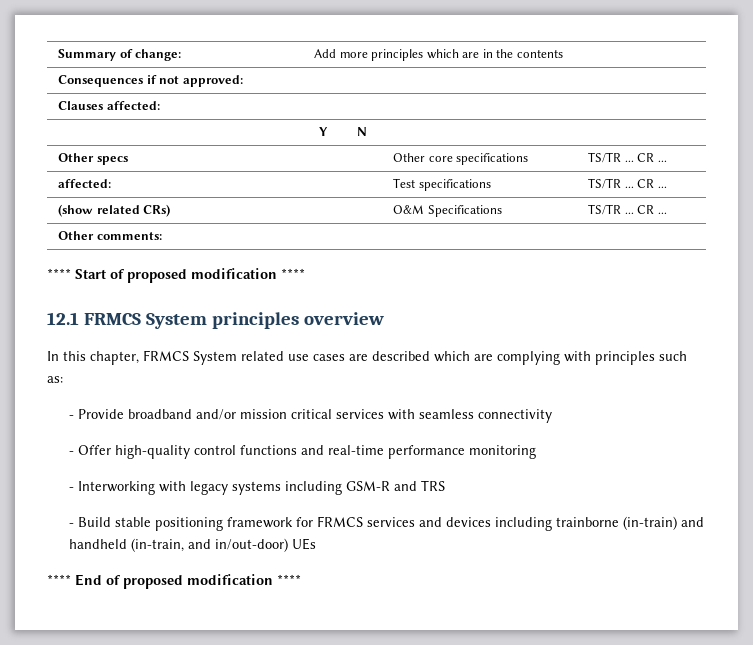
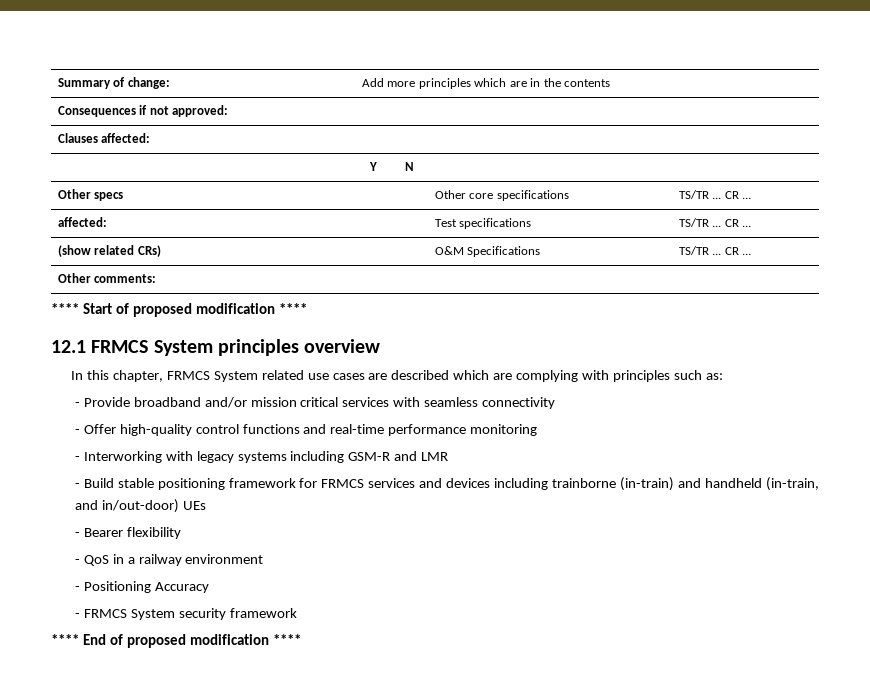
- - Interworking with legacy systems including GSM-R and TRS
+ - Interworking with legacy systems including GSM-R and LMR
+ - Bearer flexibility
+ - QoS in a railway environment
+ - Positioning Accuracy
+ - FRMCS System security framework

